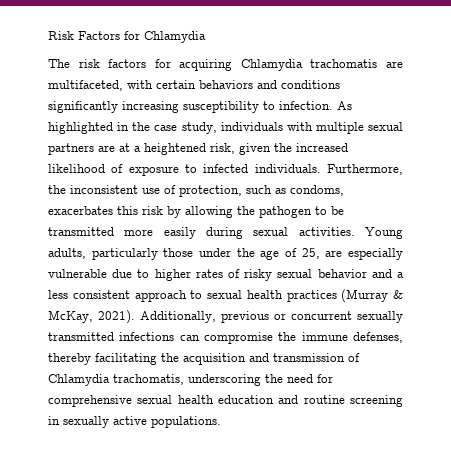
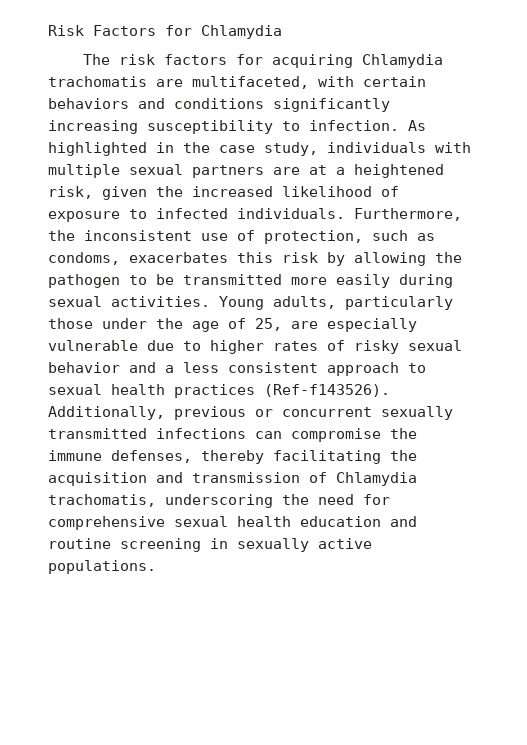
- Young adults, particularly those under the age of 25, are especially vulnerable due to higher rates of risky sexual behavior and a less consistent approach to sexual health practices (Murray & McKay, 2021).
+ Young adults, particularly those under the age of 25, are especially vulnerable due to higher rates of risky sexual behavior and a less consistent approach to sexual health practices (Ref-f143526).

